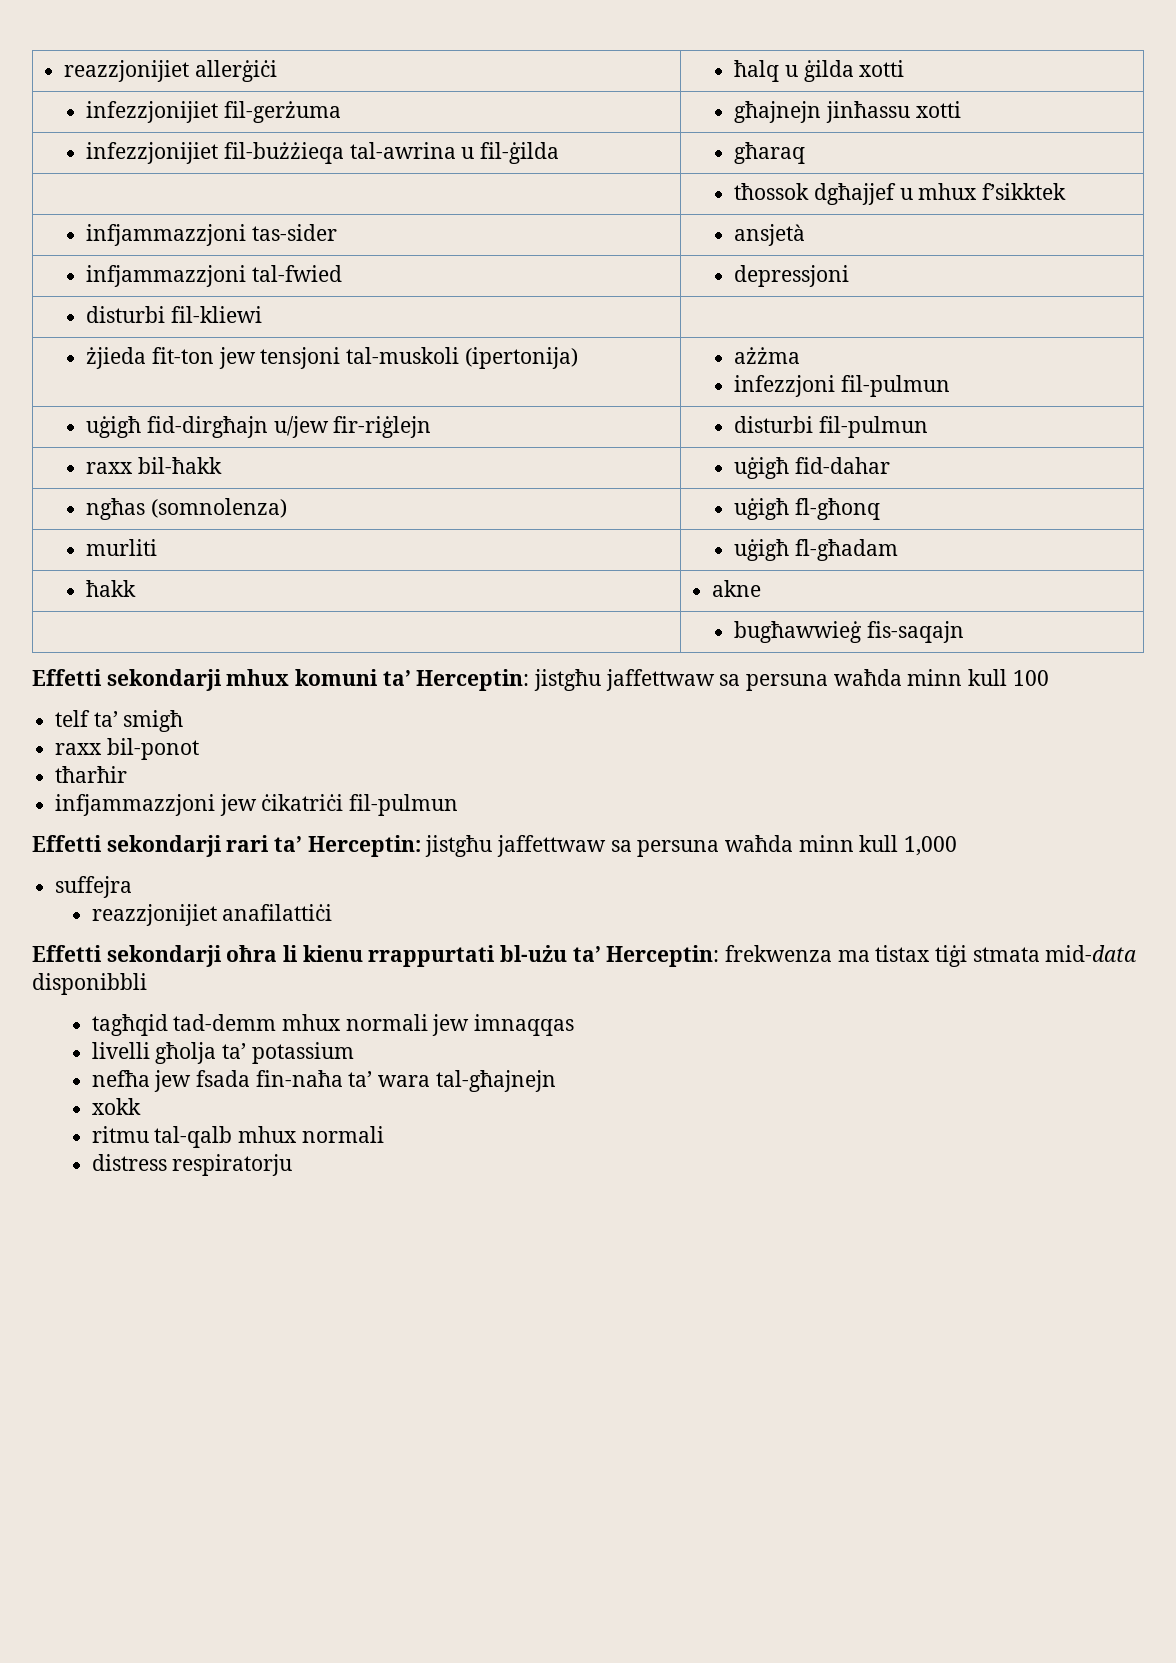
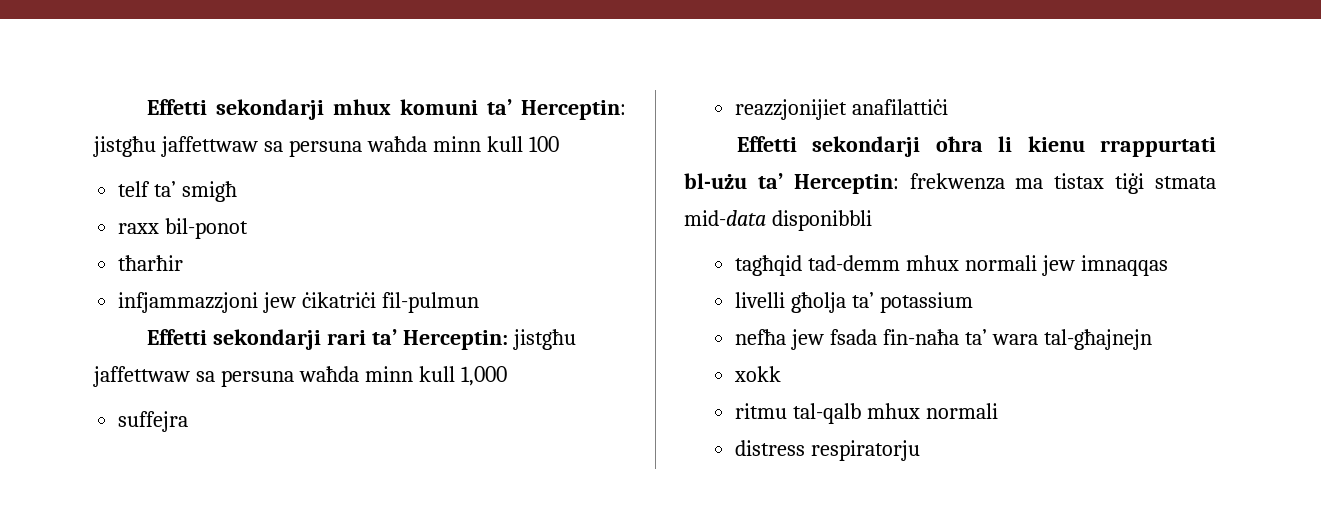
- reazzjonijiet allerġiċi | ħalq u ġilda xotti
- infezzjonijiet fil-gerżuma | għajnejn jinħassu xotti
- infezzjonijiet fil-bużżieqa tal-awrina u fil-ġilda | għaraq
- | tħossok dgħajjef u mhux f’sikktek
- infjammazzjoni tas-sider | ansjetà
- infjammazzjoni tal-fwied | depressjoni
- disturbi fil-kliewi |
- żjieda fit-ton jew tensjoni tal-muskoli (ipertonija) | ażżma
- infezzjoni fil-pulmun
- uġigħ fid-dirgħajn u/jew fir-riġlejn | disturbi fil-pulmun
- raxx bil-ħakk | uġigħ fid-dahar
- ngħas (somnolenza) | uġigħ fl-għonq
- murliti | uġigħ fl-għadam
- ħakk | akne
- | bugħawwieġ fis-saqajn

